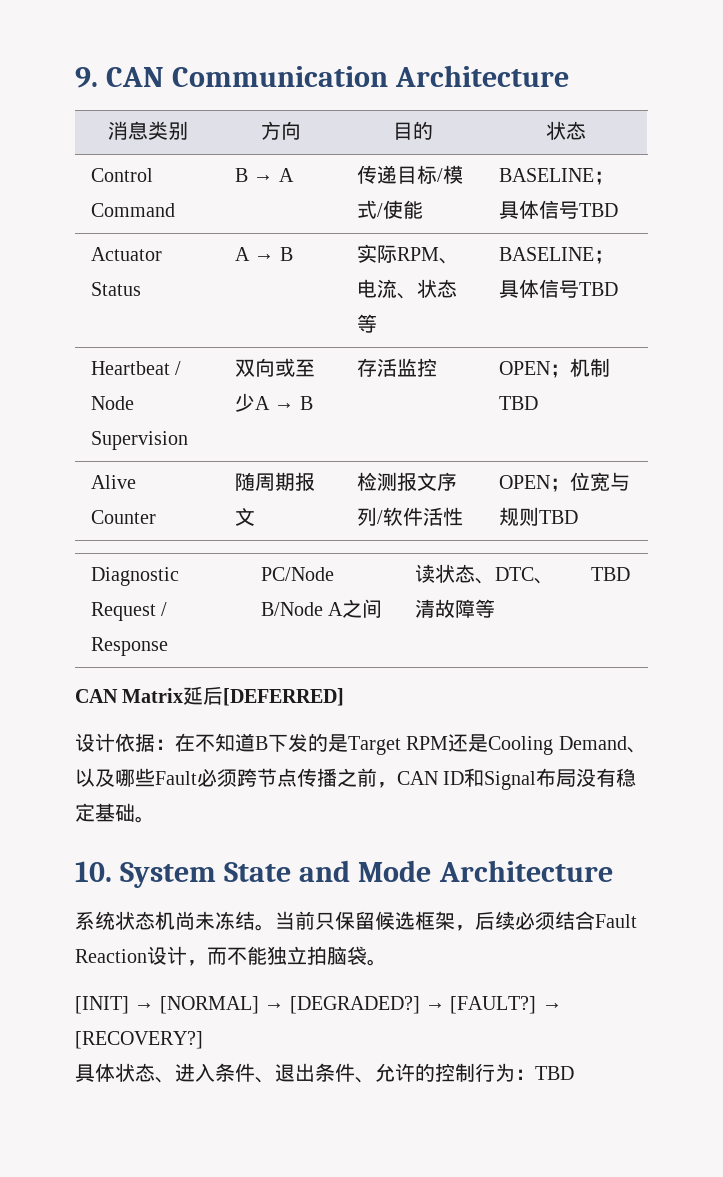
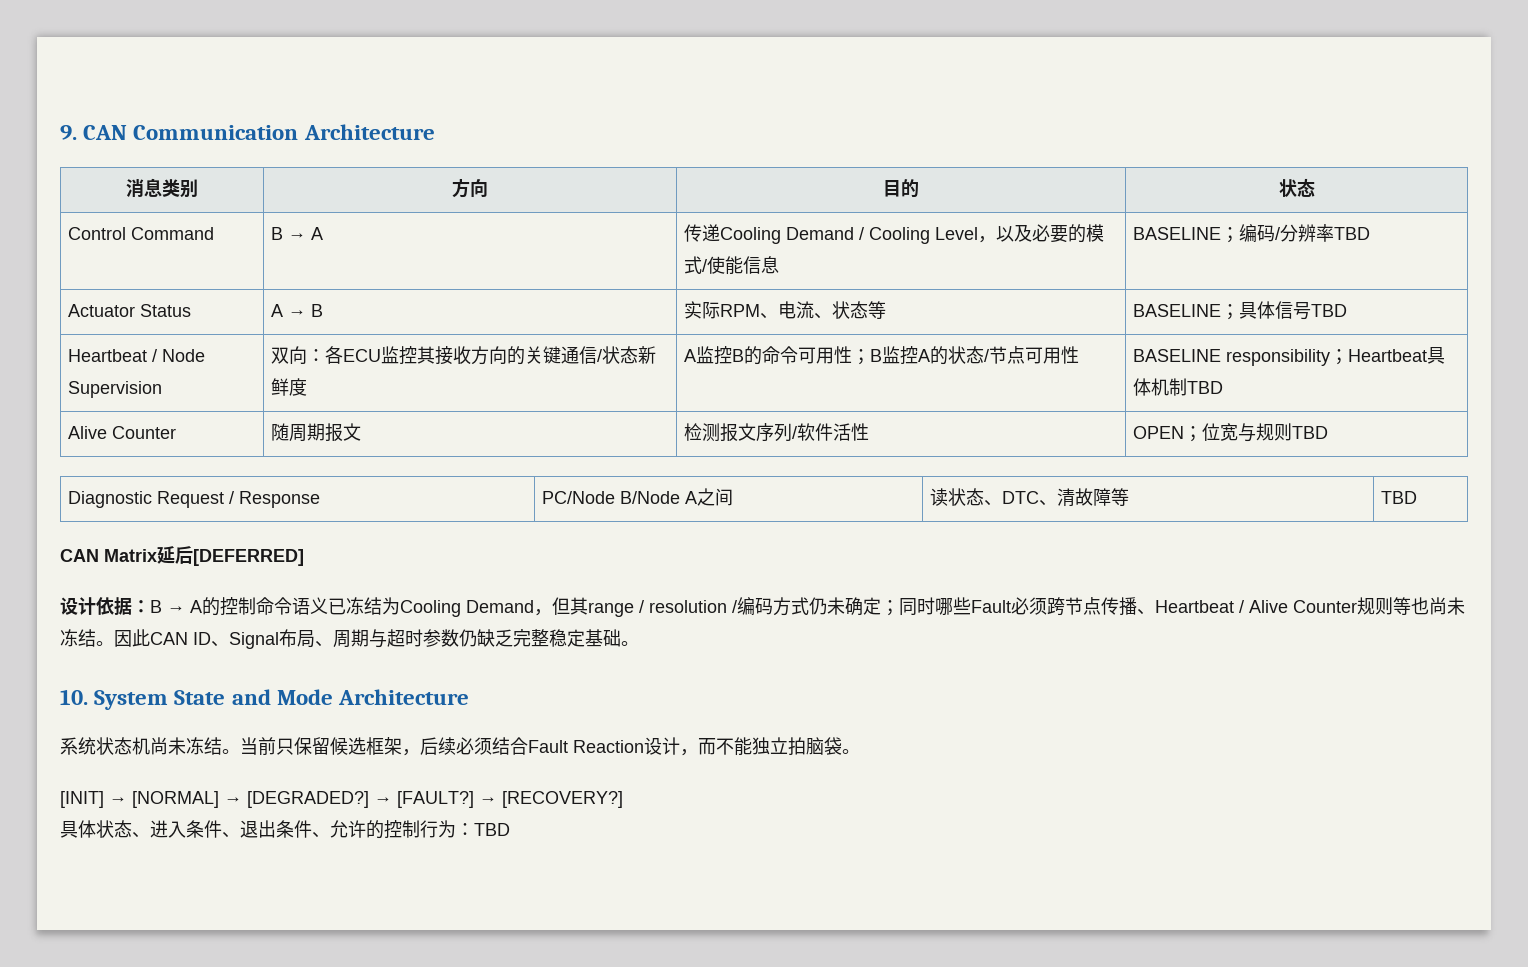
- Control Command | B → A | 传递目标/模式/使能 | BASELINE；具体信号TBD
+ Control Command | B → A | 传递Cooling Demand / Cooling Level，以及必要的模式/使能信息 | BASELINE；编码/分辨率TBD
- Heartbeat / Node Supervision | 双向或至少A → B | 存活监控 | OPEN；机制TBD
+ Heartbeat / Node Supervision | 双向：各ECU监控其接收方向的关键通信/状态新鲜度 | A监控B的命令可用性；B监控A的状态/节点可用性 | BASELINE responsibility；Heartbeat具体机制TBD
- 设计依据：在不知道B下发的是Target RPM还是Cooling Demand、以及哪些Fault必须跨节点传播之前，CAN ID和Signal布局没有稳定基础。
+ 设计依据：B → A的控制命令语义已冻结为Cooling Demand，但其range / resolution /编码方式仍未确定；同时哪些Fault必须跨节点传播、Heartbeat / Alive Counter规则等也尚未冻结。因此CAN ID、Signal布局、周期与超时参数仍缺乏完整稳定基础。

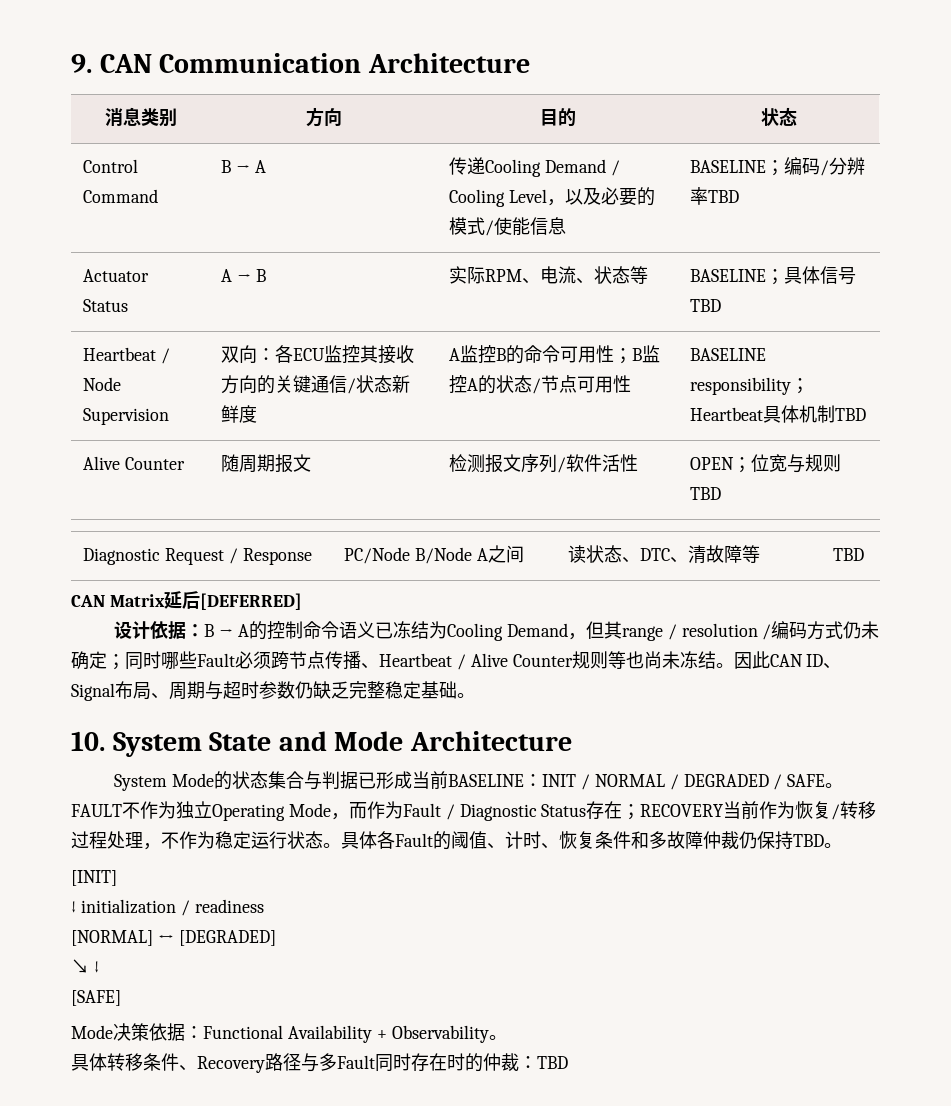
- 系统状态机尚未冻结。当前只保留候选框架，后续必须结合Fault Reaction设计，而不能独立拍脑袋。
- [INIT] → [NORMAL] → [DEGRADED?] → [FAULT?] → [RECOVERY?]
- 具体状态、进入条件、退出条件、允许的控制行为：TBD
+ System Mode的状态集合与判据已形成当前BASELINE：INIT / NORMAL / DEGRADED / SAFE。FAULT不作为独立Operating Mode，而作为Fault / Diagnostic Status存在；RECOVERY当前作为恢复/转移过程处理，不作为稳定运行状态。具体各Fault的阈值、计时、恢复条件和多故障仲裁仍保持TBD。
+ [INIT]
+ ↓ initialization / readiness
+ [NORMAL] ↔ [DEGRADED]
+ ↘ ↓
+ [SAFE]
+ Mode决策依据：Functional Availability + Observability。
+ 具体转移条件、Recovery路径与多Fault同时存在时的仲裁：TBD

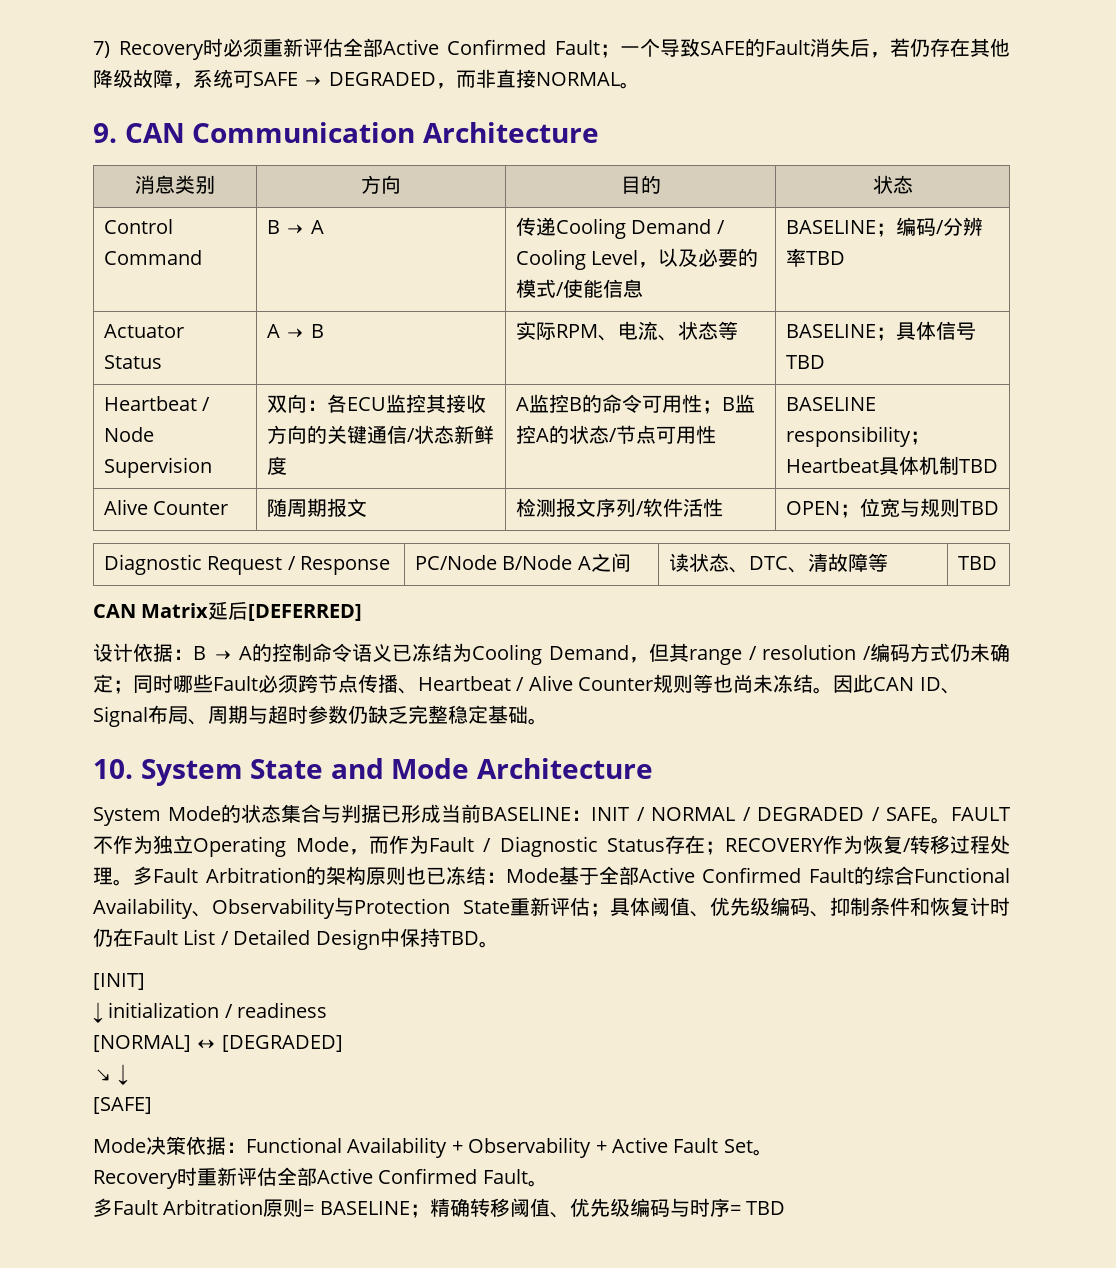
+ 7) Recovery时必须重新评估全部Active Confirmed Fault；一个导致SAFE的Fault消失后，若仍存在其他降级故障，系统可SAFE → DEGRADED，而非直接NORMAL。
- FAULT不作为独立Operating Mode，而作为Fault / Diagnostic Status存在；RECOVERY当前作为恢复/转移过程处理，不作为稳定运行状态。具体各Fault的阈值、计时、恢复条件和多故障仲裁仍保持TBD。
+ FAULT不作为独立Operating Mode，而作为Fault / Diagnostic Status存在；RECOVERY作为恢复/转移过程处理。多Fault Arbitration的架构原则也已冻结：Mode基于全部Active Confirmed Fault的综合Functional Availability、Observability与Protection State重新评估；具体阈值、优先级编码、抑制条件和恢复计时仍在Fault List / Detailed Design中保持TBD。
- Mode决策依据：Functional Availability + Observability。
- 具体转移条件、Recovery路径与多Fault同时存在时的仲裁：TBD
+ Mode决策依据：Functional Availability + Observability + Active Fault Set。
+ Recovery时重新评估全部Active Confirmed Fault。
+ 多Fault Arbitration原则= BASELINE；精确转移阈值、优先级编码与时序= TBD

